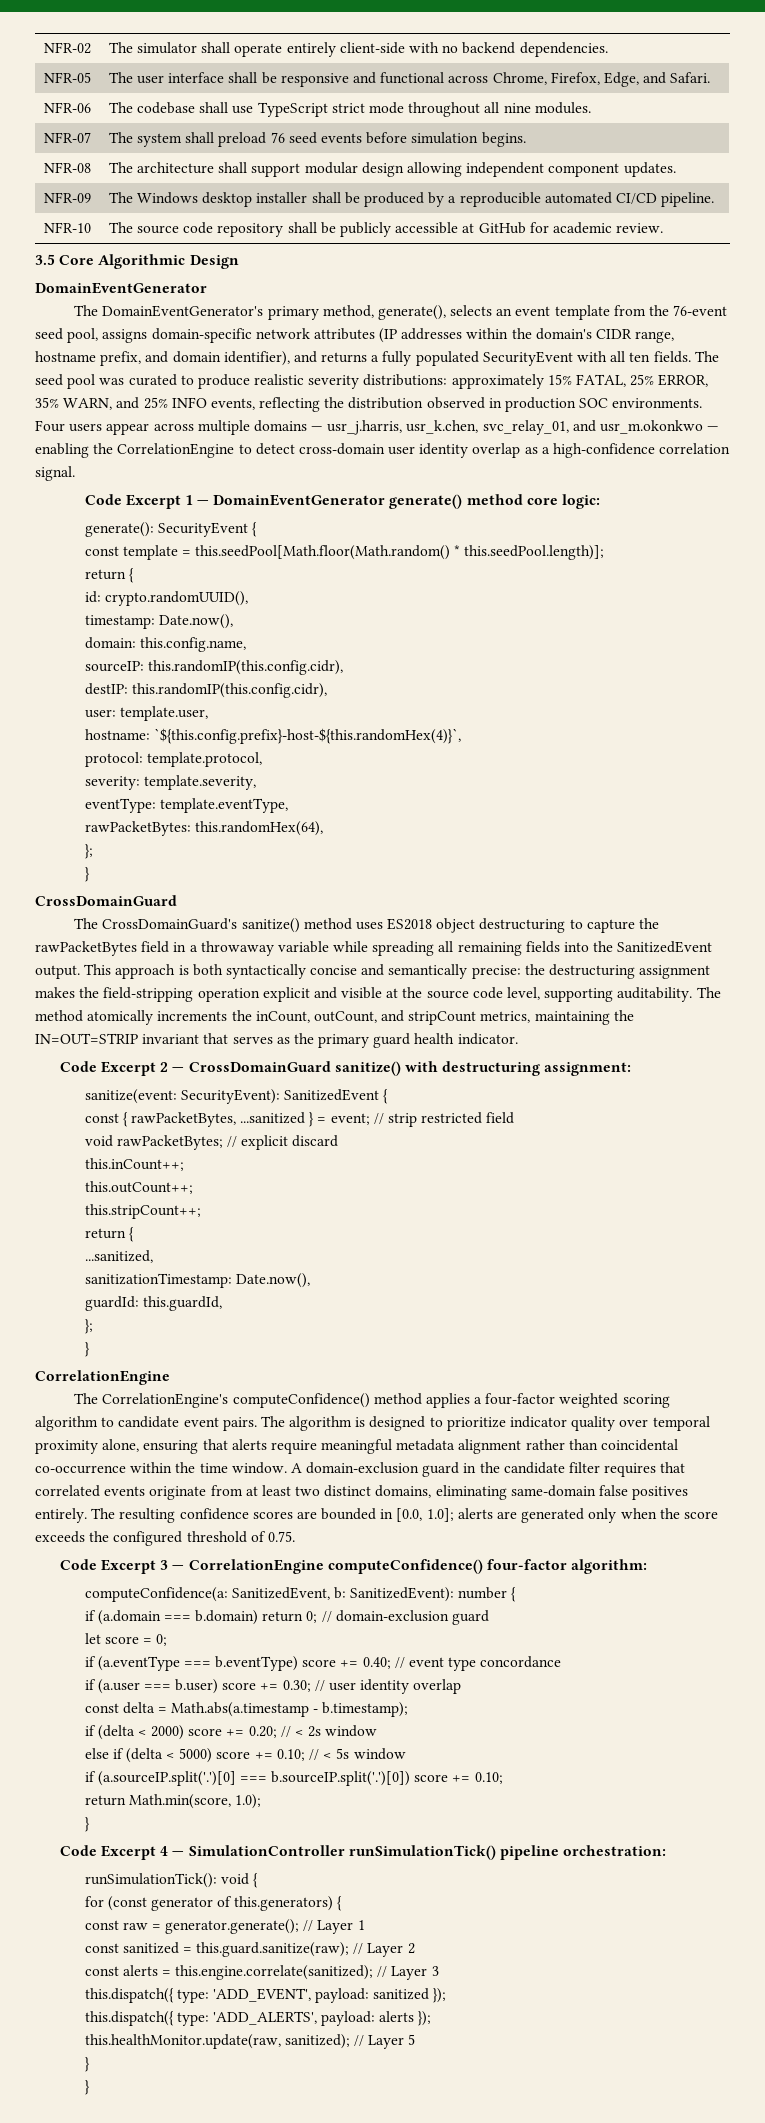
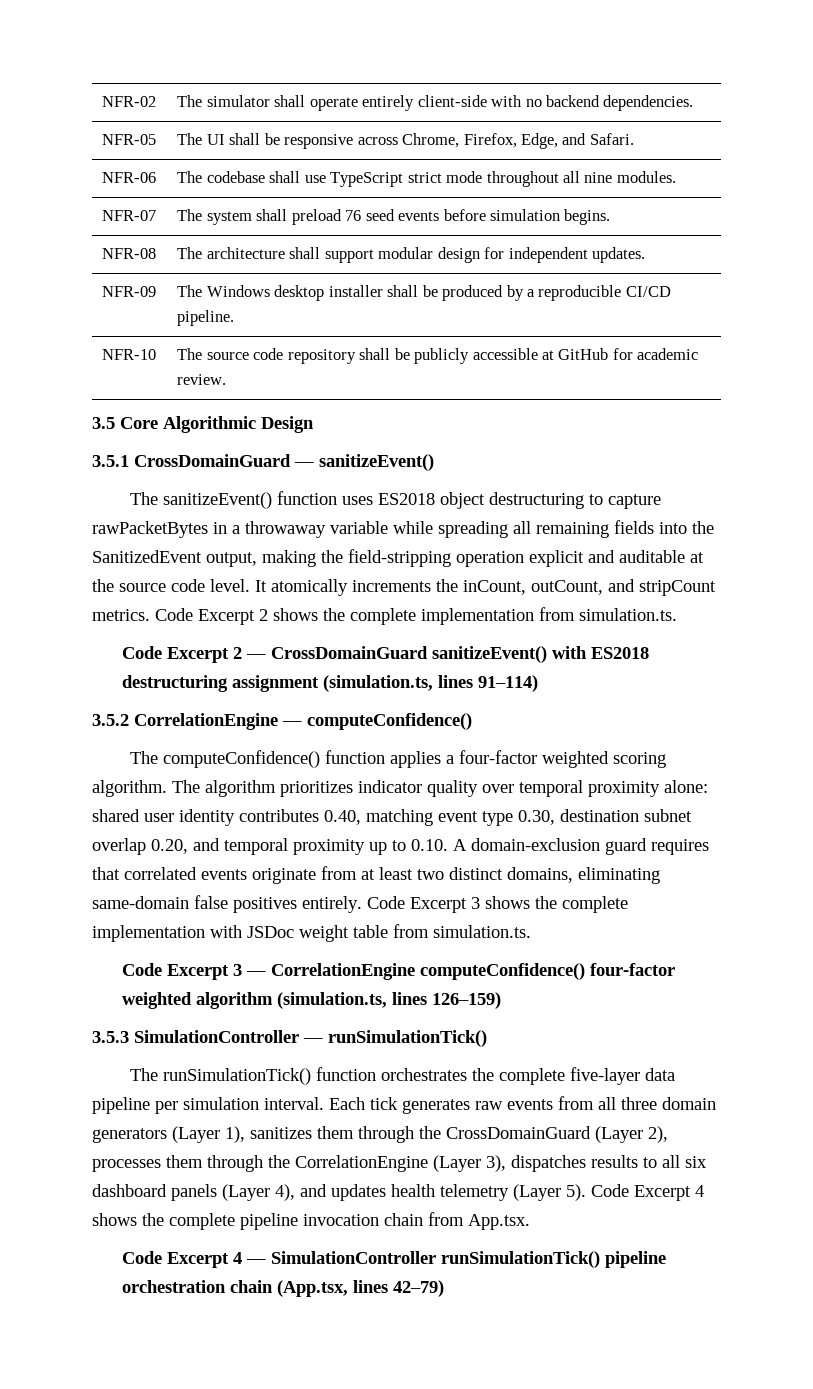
- NFR-05 | The user interface shall be responsive and functional across Chrome, Firefox, Edge, and Safari.
+ NFR-05 | The UI shall be responsive across Chrome, Firefox, Edge, and Safari.
- NFR-08 | The architecture shall support modular design allowing independent component updates.
+ NFR-08 | The architecture shall support modular design for independent updates.
- NFR-09 | The Windows desktop installer shall be produced by a reproducible automated CI/CD pipeline.
+ NFR-09 | The Windows desktop installer shall be produced by a reproducible CI/CD pipeline.
  3.5 Core Algorithmic Design
- DomainEventGenerator
- The DomainEventGenerator's primary method, generate(), selects an event template from the 76-event seed pool, assigns domain-specific network attributes (IP addresses within the domain's CIDR range, hostname prefix, and domain identifier), and returns a fully populated SecurityEvent with all ten fields. The seed pool was curated to produce realistic severity distributions: approximately 15% FATAL, 25% ERROR, 35% WARN, and 25% INFO events, reflecting the distribution observed in production SOC environments. Four users appear across multiple domains — usr_j.harris, usr_k.chen, svc_relay_01, and usr_m.okonkwo — enabling the CorrelationEngine to detect cross-domain user identity overlap as a high-confidence correlation signal.
- Code Excerpt 1 — DomainEventGenerator generate() method core logic:
- generate(): SecurityEvent {
- const template = this.seedPool[Math.floor(Math.random() * this.seedPool.length)];
- return {
- id: crypto.randomUUID(),
- timestamp: Date.now(),
- domain: this.config.name,
- sourceIP: this.randomIP(this.config.cidr),
- destIP: this.randomIP(this.config.cidr),
- user: template.user,
- hostname: `${this.config.prefix}-host-${this.randomHex(4)}`,
- protocol: template.protocol,
- severity: template.severity,
- eventType: template.eventType,
- rawPacketBytes: this.randomHex(64),
- };
- }
- CrossDomainGuard
- The CrossDomainGuard's sanitize() method uses ES2018 object destructuring to capture the rawPacketBytes field in a throwaway variable while spreading all remaining fields into the SanitizedEvent output. This approach is both syntactically concise and semantically precise: the destructuring assignment makes the field-stripping operation explicit and visible at the source code level, supporting auditability. The method atomically increments the inCount, outCount, and stripCount metrics, maintaining the IN=OUT=STRIP invariant that serves as the primary guard health indicator.
+ 3.5.1 CrossDomainGuard — sanitizeEvent()
+ The sanitizeEvent() function uses ES2018 object destructuring to capture rawPacketBytes in a throwaway variable while spreading all remaining fields into the SanitizedEvent output, making the field-stripping operation explicit and auditable at the source code level. It atomically increments the inCount, outCount, and stripCount metrics. Code Excerpt 2 shows the complete implementation from simulation.ts.
- Code Excerpt 2 — CrossDomainGuard sanitize() with destructuring assignment:
- sanitize(event: SecurityEvent): SanitizedEvent {
- const { rawPacketBytes, ...sanitized } = event; // strip restricted field
- void rawPacketBytes; // explicit discard
- this.inCount++;
- this.outCount++;
- this.stripCount++;
- return {
- ...sanitized,
- sanitizationTimestamp: Date.now(),
- guardId: this.guardId,
- };
- }
- CorrelationEngine
- The CorrelationEngine's computeConfidence() method applies a four-factor weighted scoring algorithm to candidate event pairs. The algorithm is designed to prioritize indicator quality over temporal proximity alone, ensuring that alerts require meaningful metadata alignment rather than coincidental co-occurrence within the time window. A domain-exclusion guard in the candidate filter requires that correlated events originate from at least two distinct domains, eliminating same-domain false positives entirely.
+ Code Excerpt 2 — CrossDomainGuard sanitizeEvent() with ES2018 destructuring assignment (simulation.ts, lines 91–114)
+ 3.5.2 CorrelationEngine — computeConfidence()
+ The computeConfidence() function applies a four-factor weighted scoring algorithm. The algorithm prioritizes indicator quality over temporal proximity alone: shared user identity contributes 0.40, matching event type 0.30, destination subnet overlap 0.20, and temporal proximity up to 0.10. A domain-exclusion guard requires that correlated events originate from at least two distinct domains, eliminating same-domain false positives entirely.
- The resulting confidence scores are bounded in [0.0, 1.0]; alerts are generated only when the score exceeds the configured threshold of 0.75.
+ Code Excerpt 3 shows the complete implementation with JSDoc weight table from simulation.ts.
- Code Excerpt 3 — CorrelationEngine computeConfidence() four-factor algorithm:
- computeConfidence(a: SanitizedEvent, b: SanitizedEvent): number {
- if (a.domain === b.domain) return 0; // domain-exclusion guard
- let score = 0;
- if (a.eventType === b.eventType) score += 0.40; // event type concordance
- if (a.user === b.user) score += 0.30; // user identity overlap
- const delta = Math.abs(a.timestamp - b.timestamp);
- if (delta < 2000) score += 0.20; // < 2s window
- else if (delta < 5000) score += 0.10; // < 5s window
- if (a.sourceIP.split('.')[0] === b.sourceIP.split('.')[0]) score += 0.10;
- return Math.min(score, 1.0);
- }
+ Code Excerpt 3 — CorrelationEngine computeConfidence() four-factor weighted algorithm (simulation.ts, lines 126–159)
+ 3.5.3 SimulationController — runSimulationTick()
+ The runSimulationTick() function orchestrates the complete five-layer data pipeline per simulation interval. Each tick generates raw events from all three domain generators (Layer 1), sanitizes them through the CrossDomainGuard (Layer 2), processes them through the CorrelationEngine (Layer 3), dispatches results to all six dashboard panels (Layer 4), and updates health telemetry (Layer 5). Code Excerpt 4 shows the complete pipeline invocation chain from App.tsx.
- Code Excerpt 4 — SimulationController runSimulationTick() pipeline orchestration:
- runSimulationTick(): void {
- for (const generator of this.generators) {
- const raw = generator.generate(); // Layer 1
- const sanitized = this.guard.sanitize(raw); // Layer 2
- const alerts = this.engine.correlate(sanitized); // Layer 3
- this.dispatch({ type: 'ADD_EVENT', payload: sanitized });
- this.dispatch({ type: 'ADD_ALERTS', payload: alerts });
- this.healthMonitor.update(raw, sanitized); // Layer 5
- }
- }
+ Code Excerpt 4 — SimulationController runSimulationTick() pipeline orchestration chain (App.tsx, lines 42–79)

